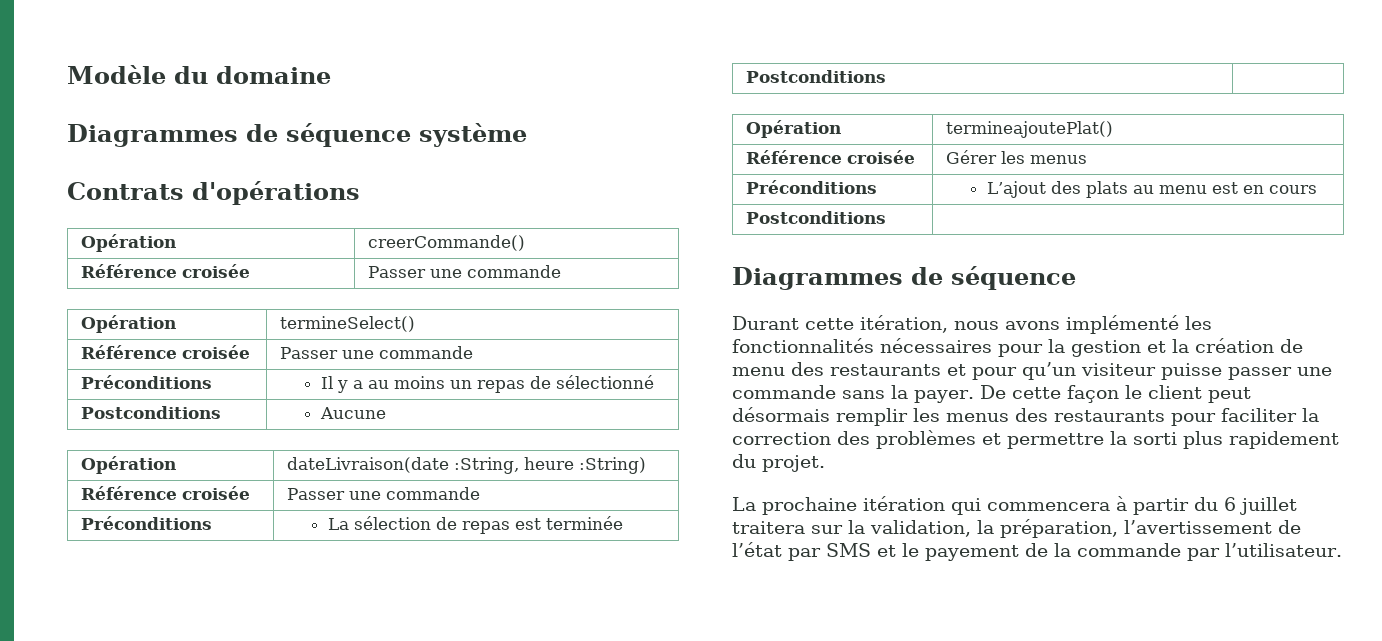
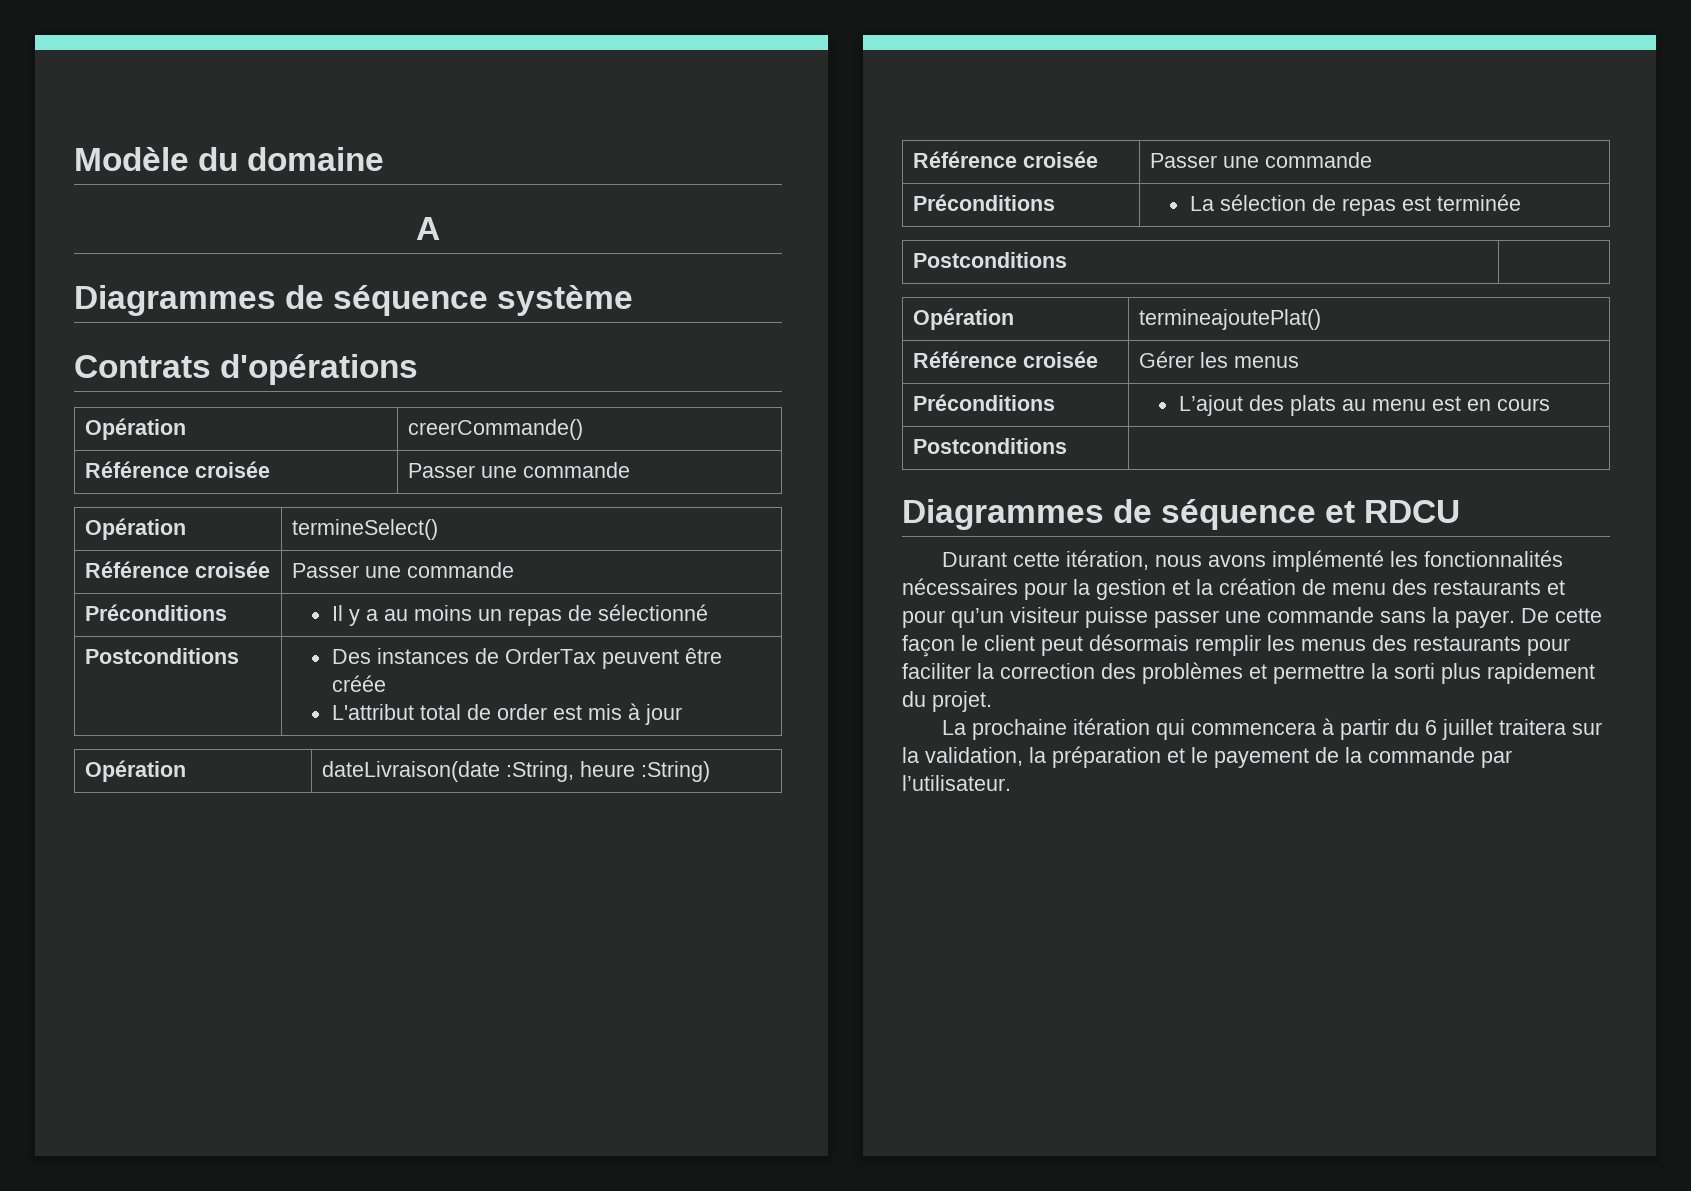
+ A
- Postconditions | Aucune
+ Postconditions | Des instances de OrderTax peuvent être créée
+ L'attribut total de order est mis à jour
  Préconditions | L’ajout des plats au menu est en cours
  Postconditions |
- Diagrammes de séquence
+ Diagrammes de séquence et RDCU
- La prochaine itération qui commencera à partir du 6 juillet traitera sur la validation, la préparation, l’avertissement de l’état par SMS et le payement de la commande par l’utilisateur.
+ La prochaine itération qui commencera à partir du 6 juillet traitera sur la validation, la préparation et le payement de la commande par l’utilisateur.

